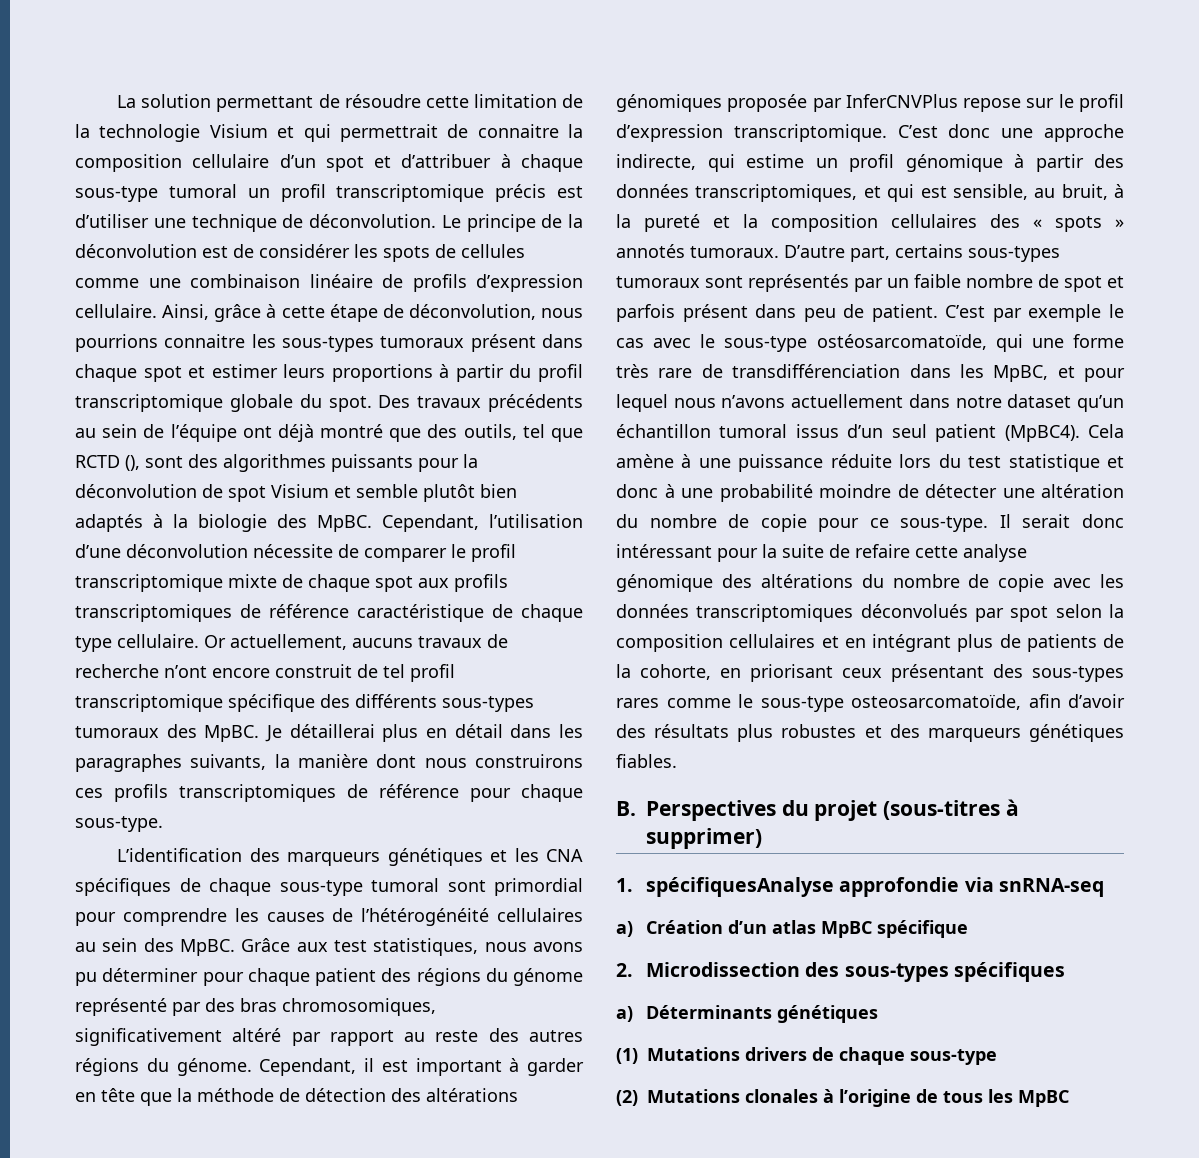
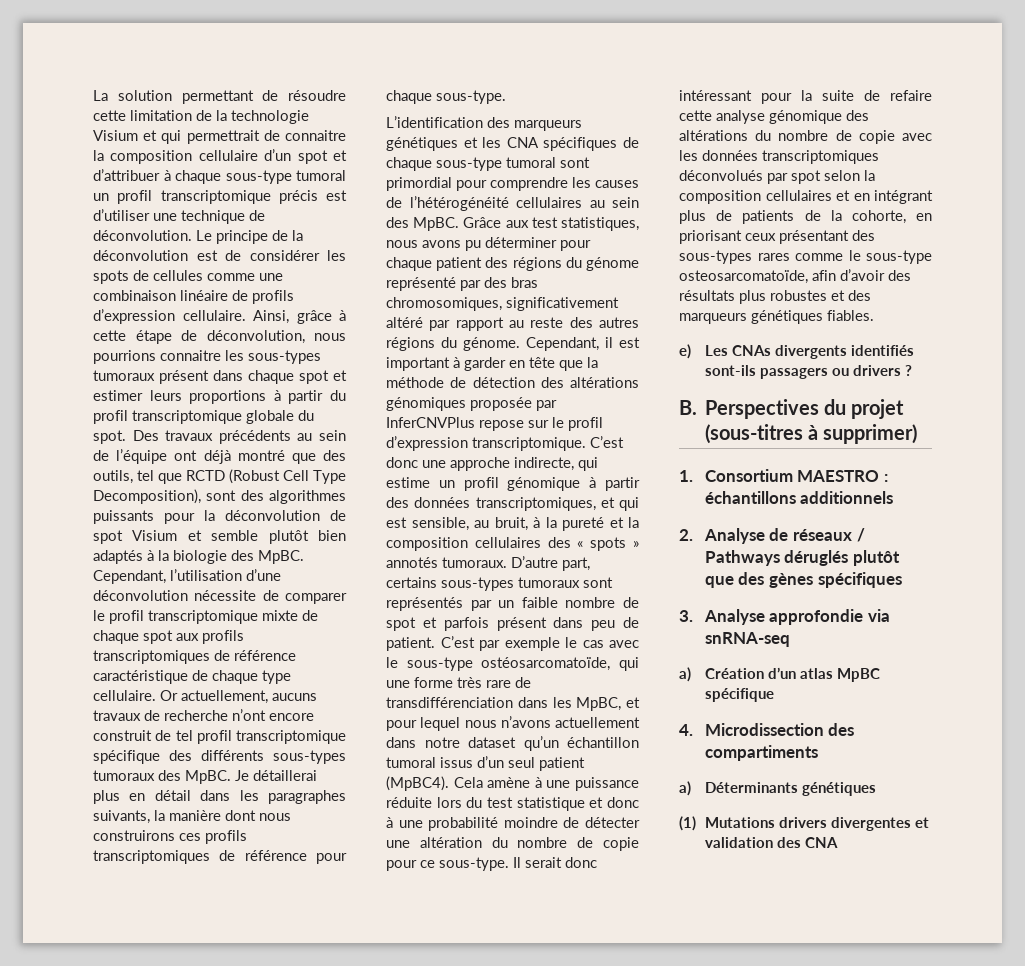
- Des travaux précédents au sein de l’équipe ont déjà montré que des outils, tel que RCTD (), sont des algorithmes puissants pour la déconvolution de spot Visium et semble plutôt bien adaptés à la biologie des MpBC.
+ Des travaux précédents au sein de l’équipe ont déjà montré que des outils, tel que RCTD (Robust Cell Type Decomposition), sont des algorithmes puissants pour la déconvolution de spot Visium et semble plutôt bien adaptés à la biologie des MpBC.
+ e) Les CNAs divergents identifiés sont-ils passagers ou drivers ?
- 1. spécifiquesAnalyse approfondie via snRNA-seq
+ 1. Consortium MAESTRO : échantillons additionnels
+ 2. Analyse de réseaux / Pathways déruglés plutôt que des gènes spécifiques
+ 3. Analyse approfondie via snRNA-seq
- 2. Microdissection des sous-types spécifiques
+ 4. Microdissection des compartiments
- (1) Mutations drivers de chaque sous-type
- (2) Mutations clonales à l’origine de tous les MpBC
+ (1) Mutations drivers divergentes et validation des CNA

